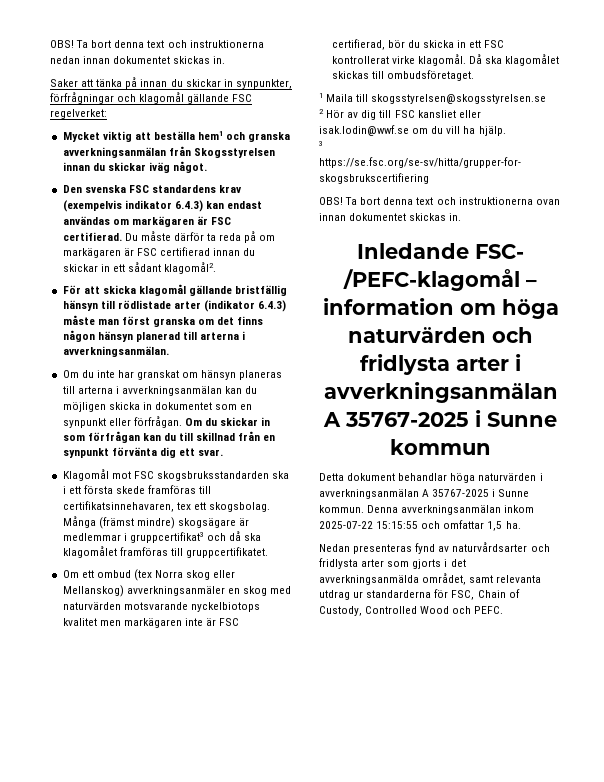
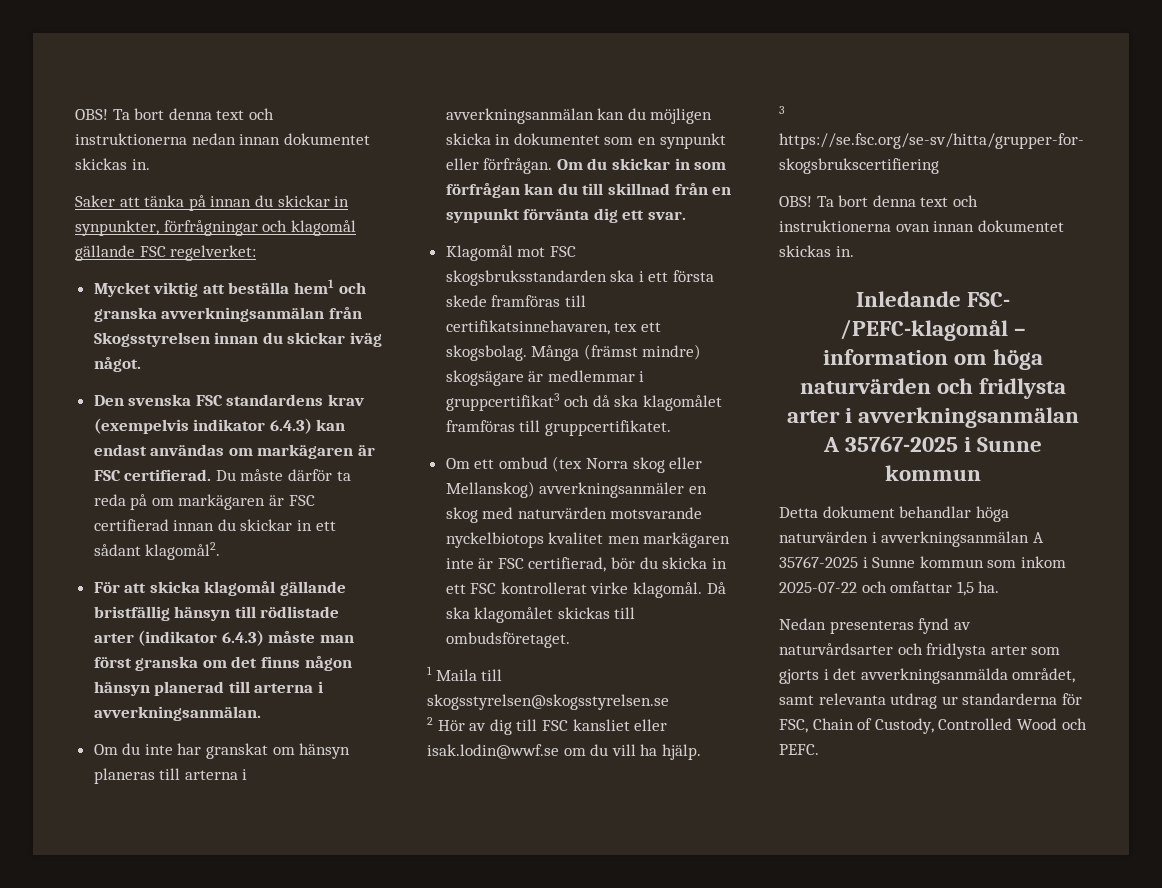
- Detta dokument behandlar höga naturvärden i avverkningsanmälan A 35767-2025 i Sunne kommun. Denna avverkningsanmälan inkom 2025-07-22 15:15:55 och omfattar 1,5 ha.
+ Detta dokument behandlar höga naturvärden i avverkningsanmälan A 35767-2025 i Sunne kommun som inkom 2025-07-22 och omfattar 1,5 ha.

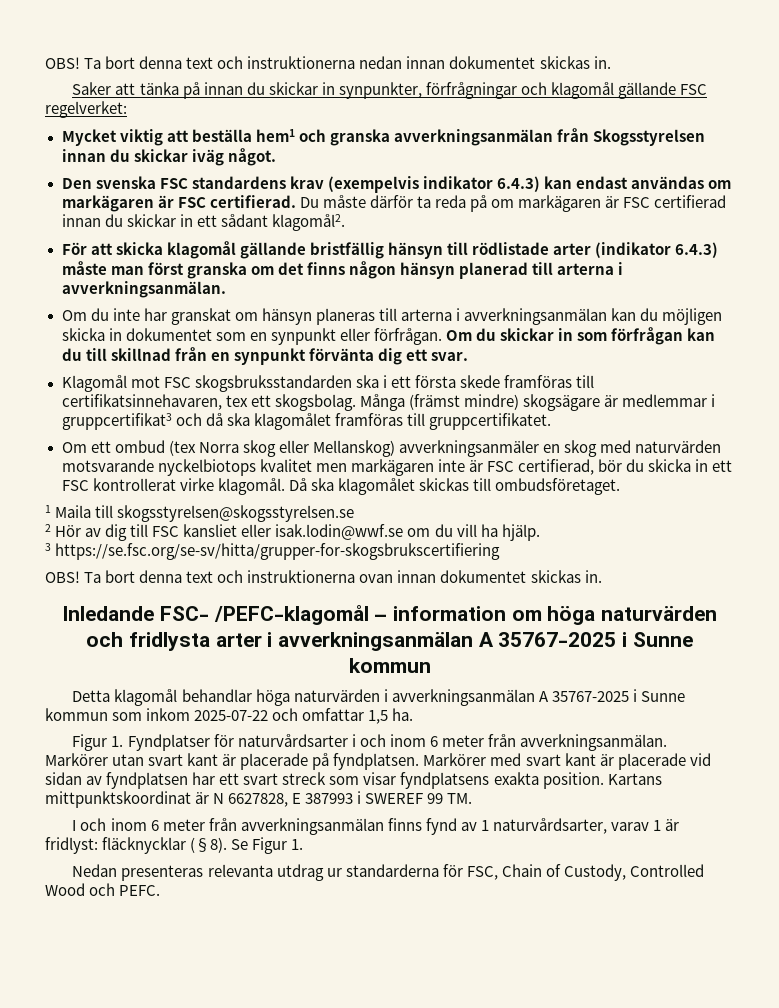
- Detta dokument behandlar höga naturvärden i avverkningsanmälan A 35767-2025 i Sunne kommun som inkom 2025-07-22 och omfattar 1,5 ha.
+ Detta klagomål behandlar höga naturvärden i avverkningsanmälan A 35767-2025 i Sunne kommun som inkom 2025-07-22 och omfattar 1,5 ha.
- Nedan presenteras fynd av naturvårdsarter och fridlysta arter som gjorts i det avverkningsanmälda området, samt relevanta utdrag ur standarderna för FSC, Chain of Custody, Controlled Wood och PEFC.
+ Figur 1. Fyndplatser för naturvårdsarter i och inom 6 meter från avverkningsanmälan. Markörer utan svart kant är placerade på fyndplatsen. Markörer med svart kant är placerade vid sidan av fyndplatsen har ett svart streck som visar fyndplatsens exakta position. Kartans mittpunktskoordinat är N 6627828, E 387993 i SWEREF 99 TM.
+ I och inom 6 meter från avverkningsanmälan finns fynd av 1 naturvårdsarter, varav 1 är fridlyst: fläcknycklar (§8). Se Figur 1.
+ Nedan presenteras relevanta utdrag ur standarderna för FSC, Chain of Custody, Controlled Wood och PEFC.

